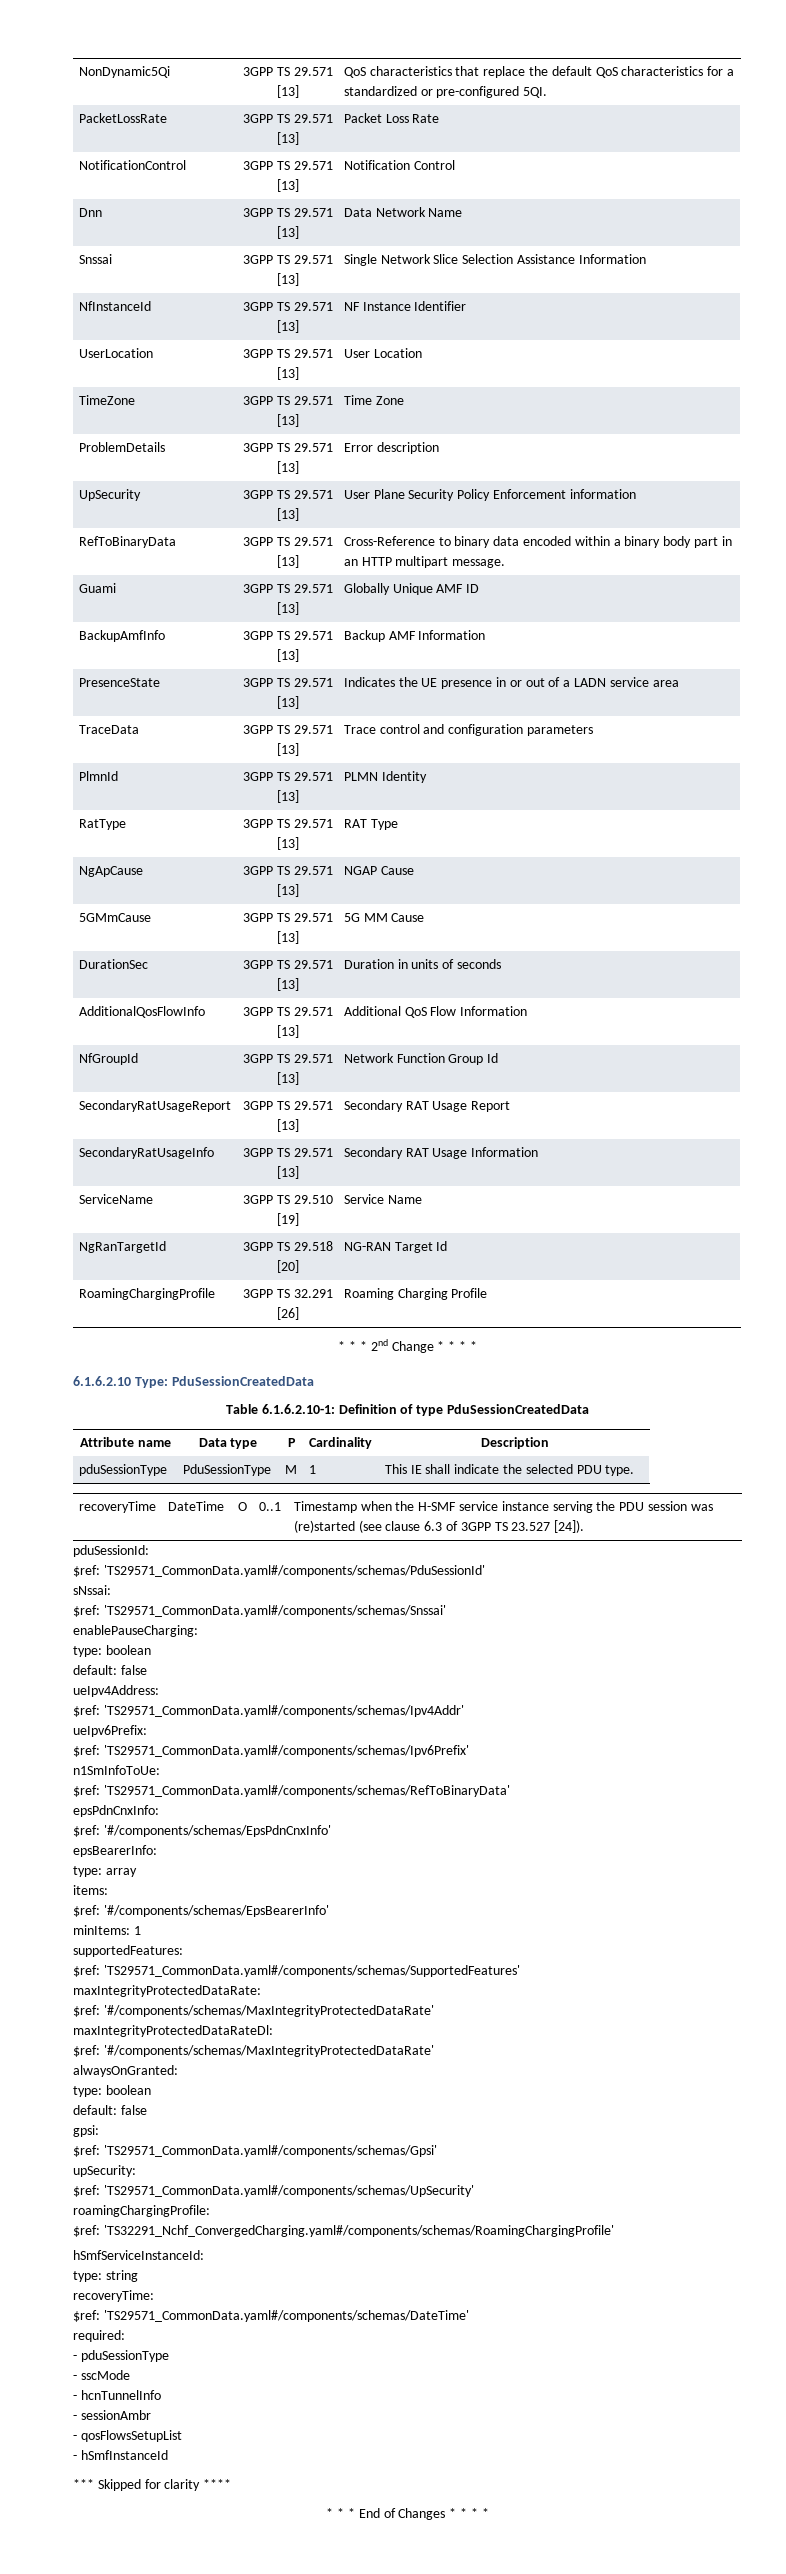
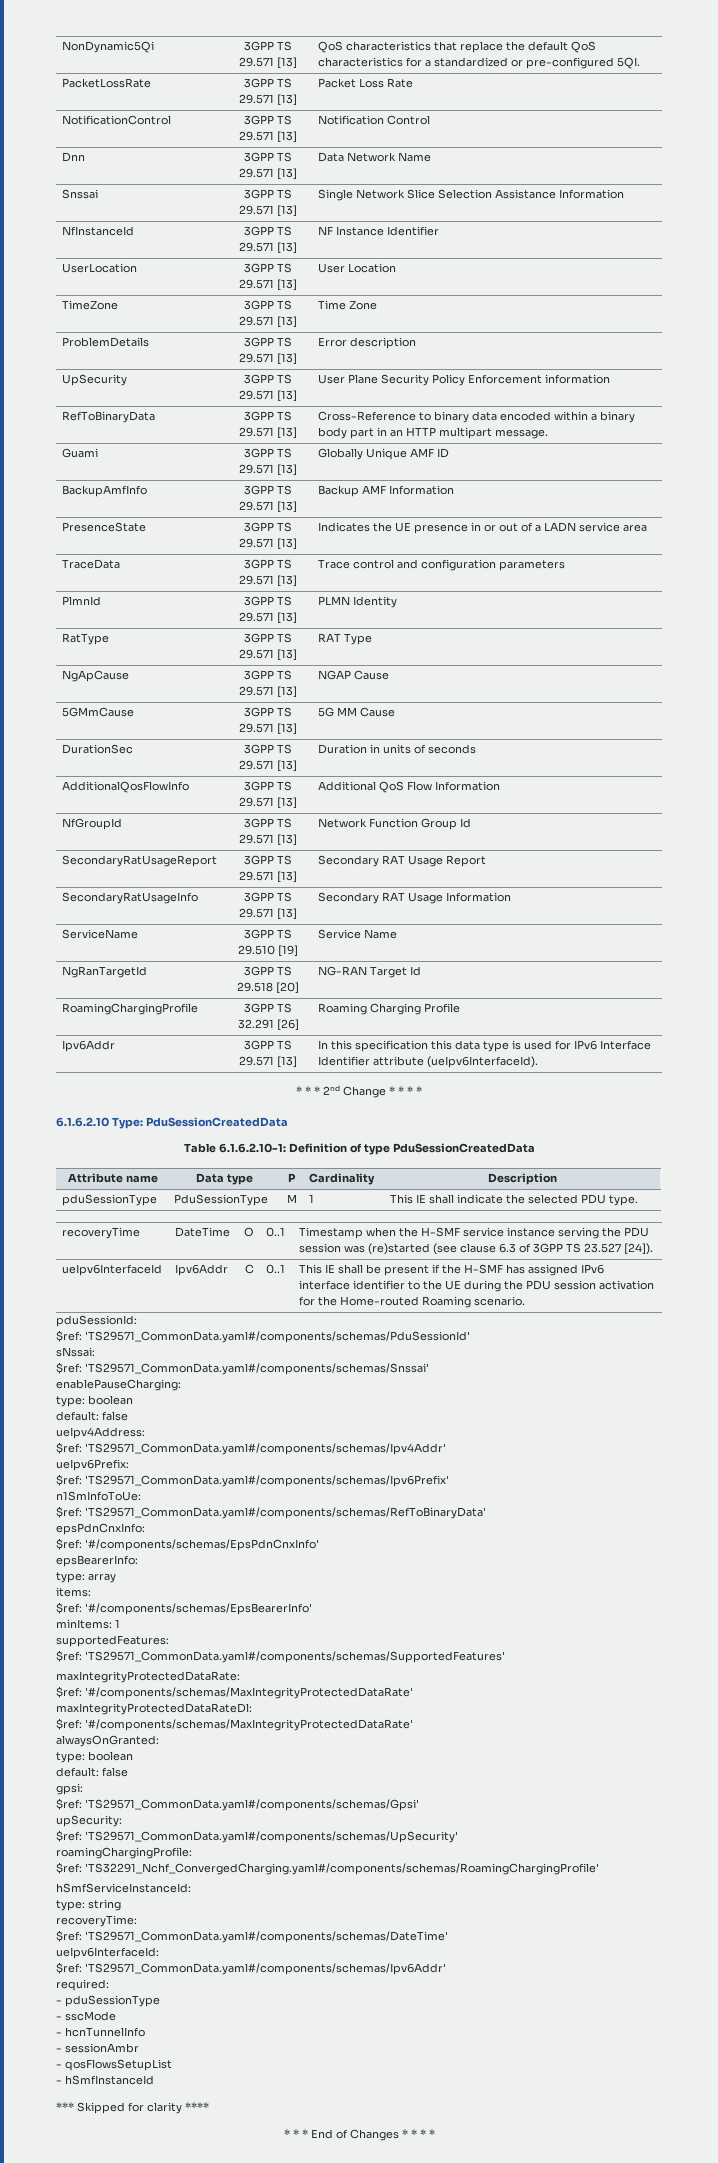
+ Ipv6Addr | 3GPP TS 29.571 [13] | In this specification this data type is used for IPv6 Interface Identifier attribute (ueIpv6InterfaceId).
+ ueIpv6InterfaceId | Ipv6Addr | C | 0..1 | This IE shall be present if the H-SMF has assigned IPv6 interface identifier to the UE during the PDU session activation for the Home-routed Roaming scenario.
+ ueIpv6InterfaceId:
+ $ref: 'TS29571_CommonData.yaml#/components/schemas/Ipv6Addr'

